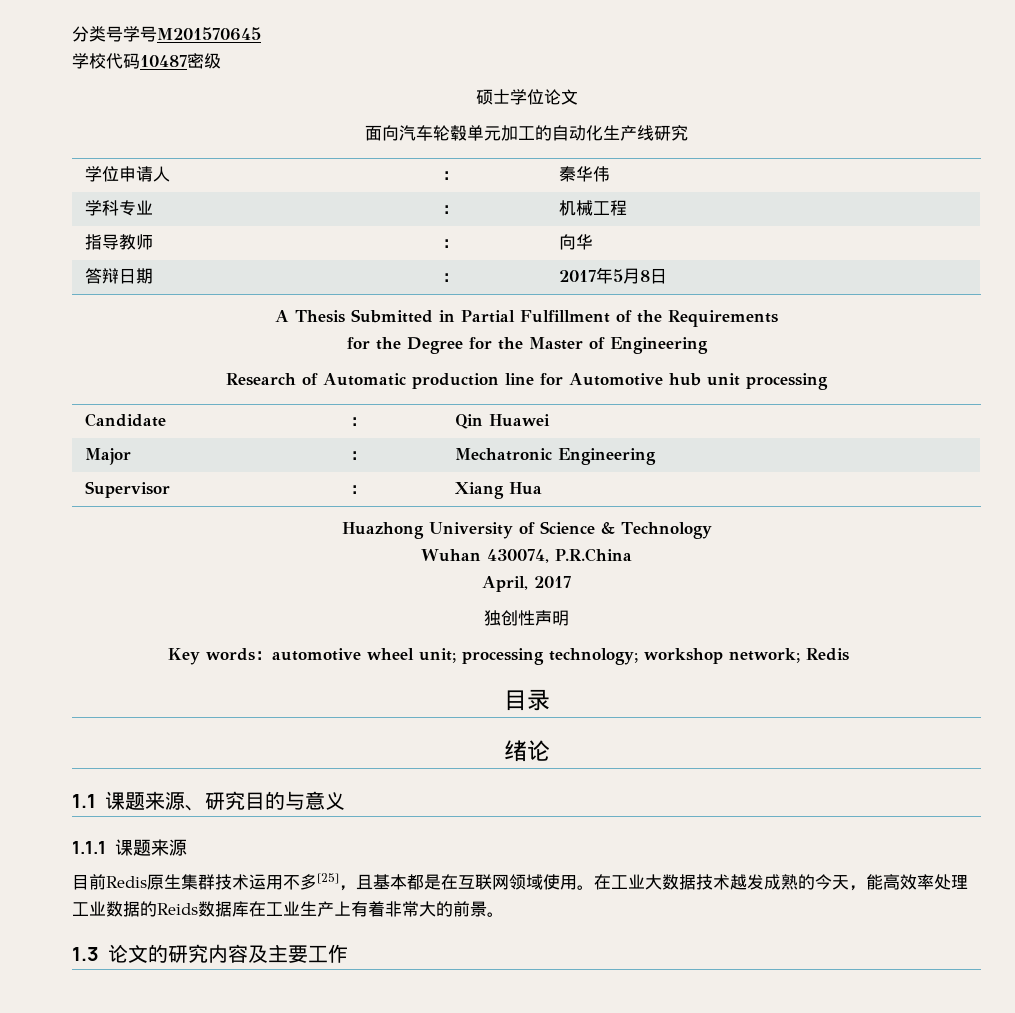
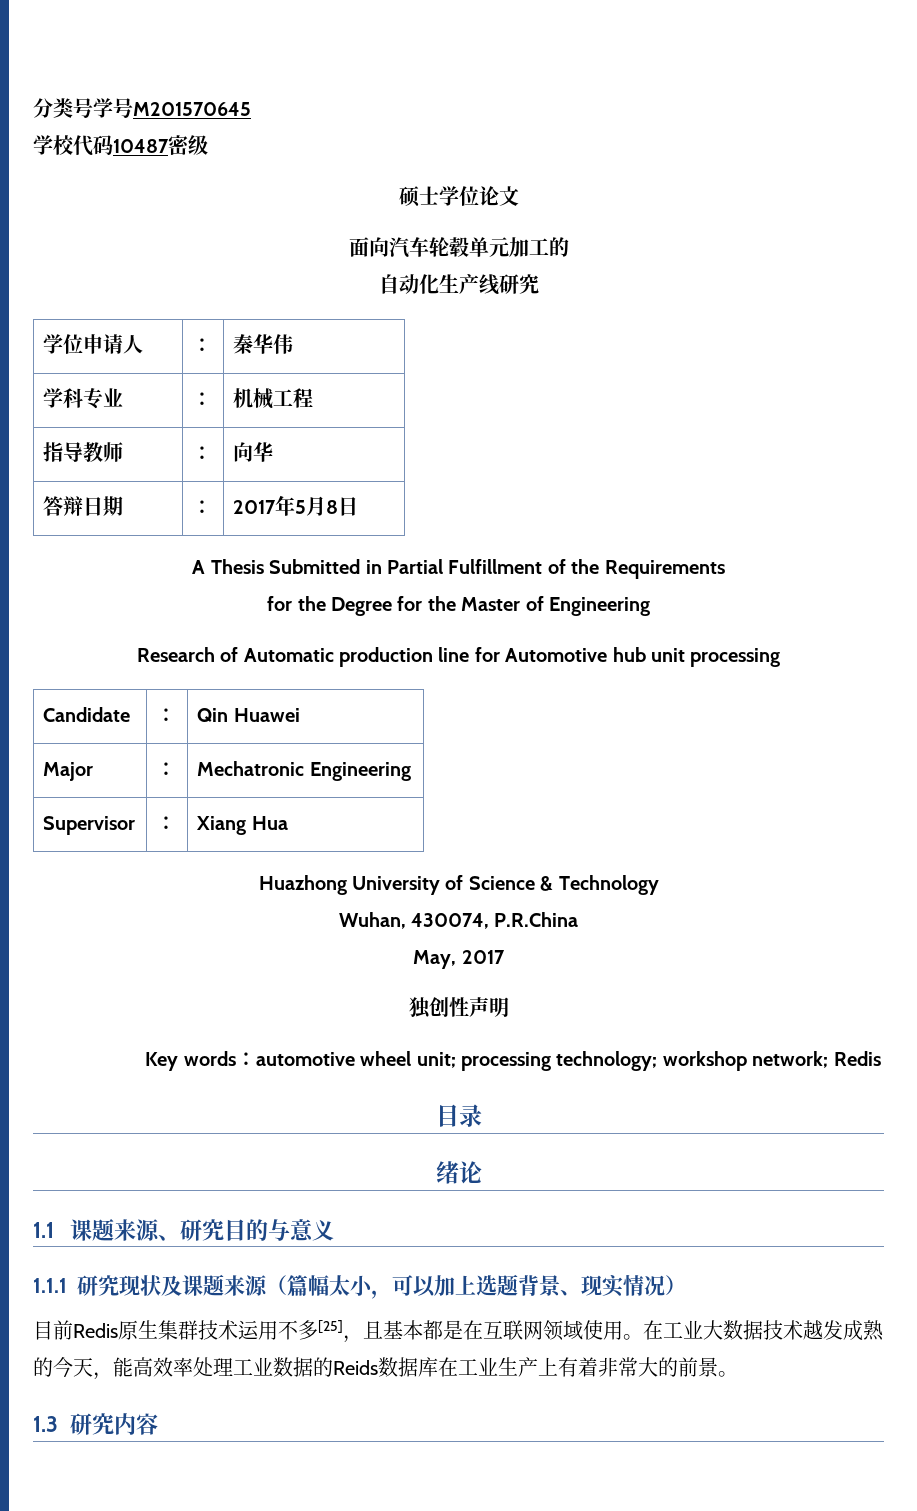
- 面向汽车轮毂单元加工的自动化生产线研究
+ 面向汽车轮毂单元加工的
+ 自动化生产线研究
- Wuhan 430074, P.R.China
+ Wuhan, 430074, P.R.China
- April, 2017
+ May, 2017
- 1.1.1课题来源
+ 1.1.1研究现状及课题来源（篇幅太小，可以加上选题背景、现实情况）
- 1.3论文的研究内容及主要工作
+ 1.3研究内容

